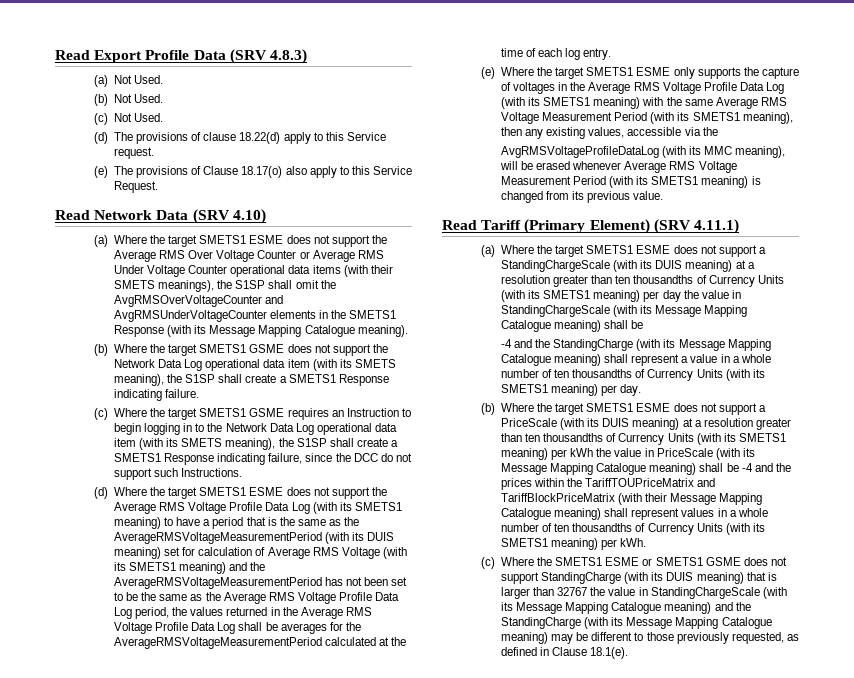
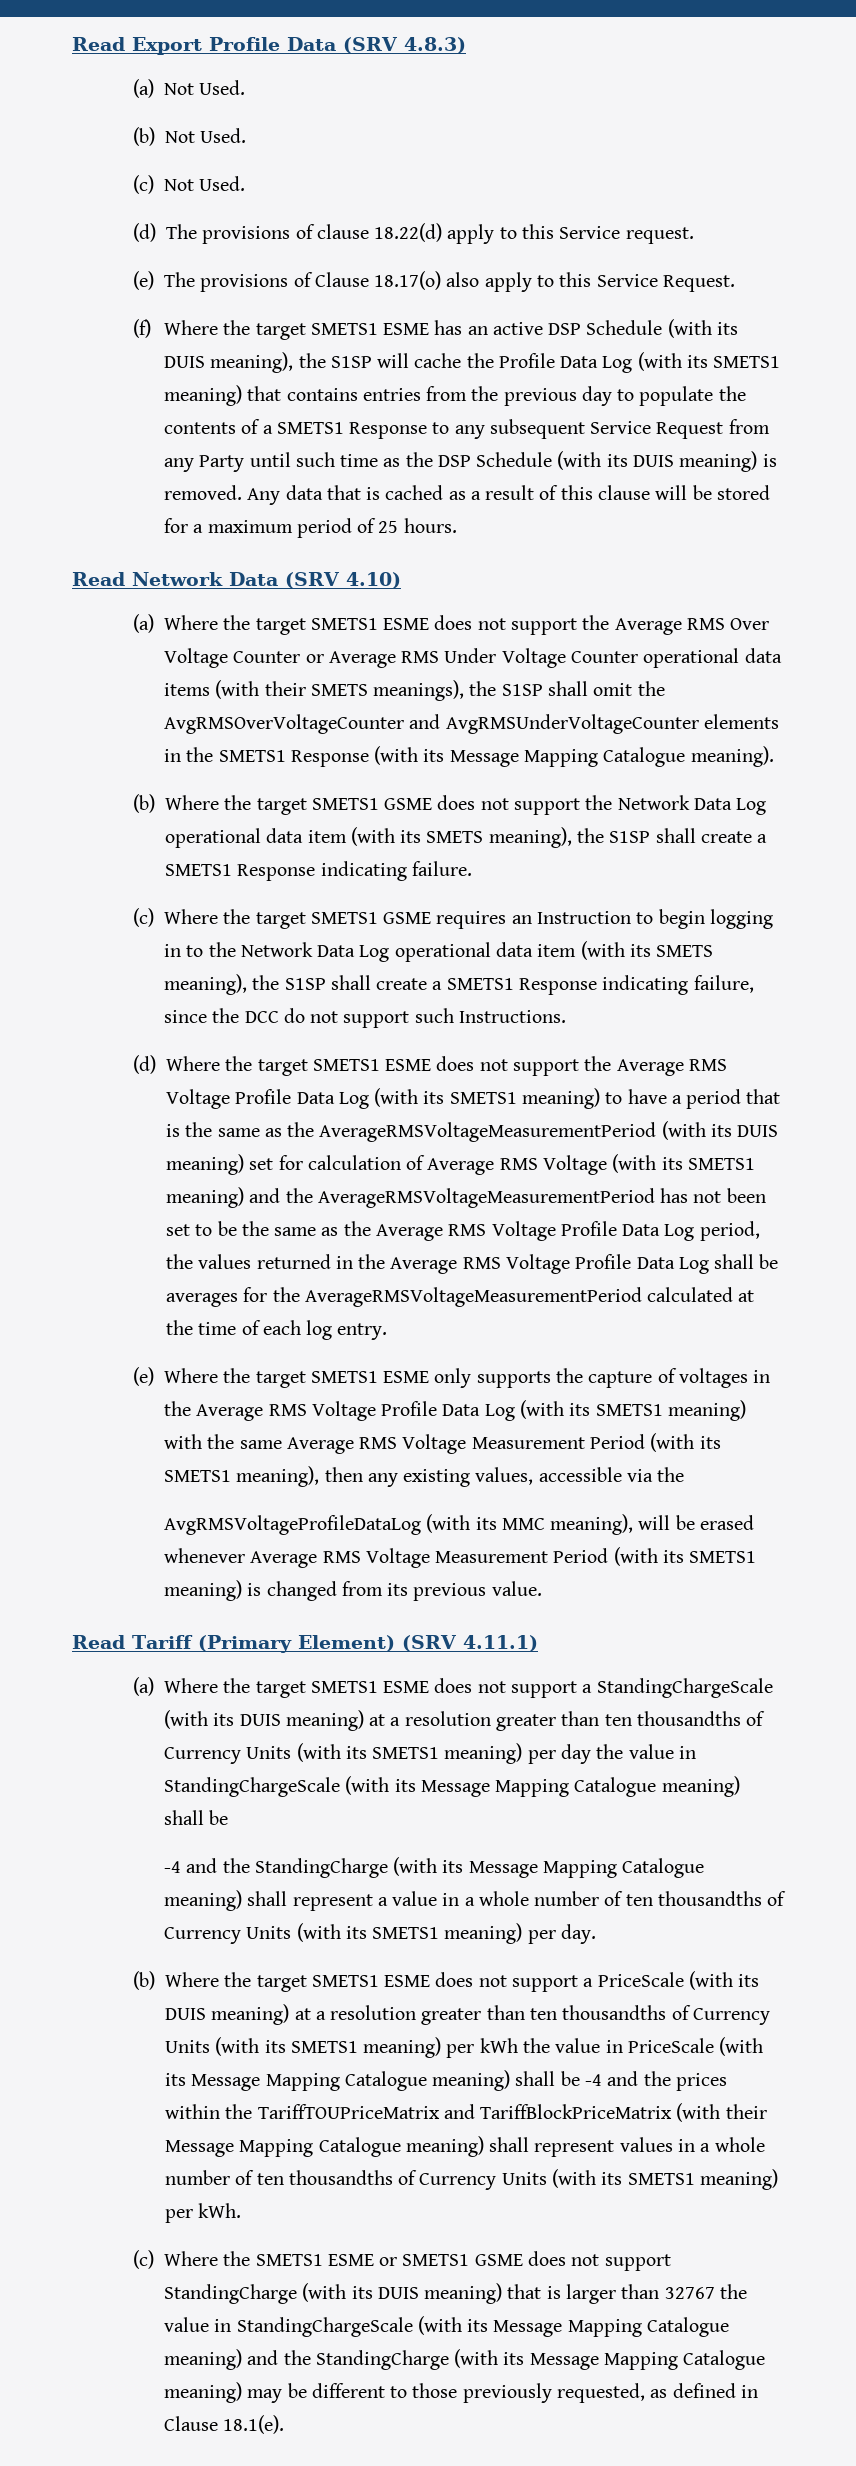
+ (f) Where the target SMETS1 ESME has an active DSP Schedule (with its DUIS meaning), the S1SP will cache the Profile Data Log (with its SMETS1 meaning) that contains entries from the previous day to populate the contents of a SMETS1 Response to any subsequent Service Request from any Party until such time as the DSP Schedule (with its DUIS meaning) is removed. Any data that is cached as a result of this clause will be stored for a maximum period of 25 hours.

